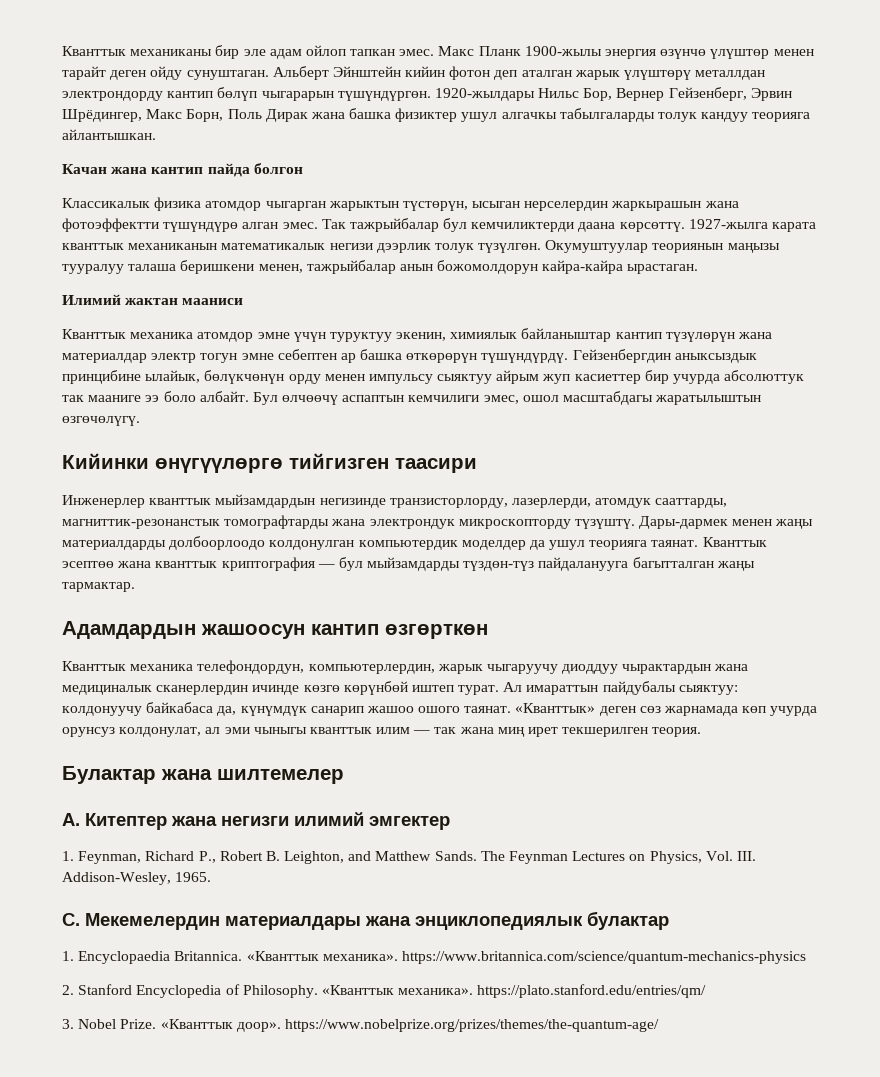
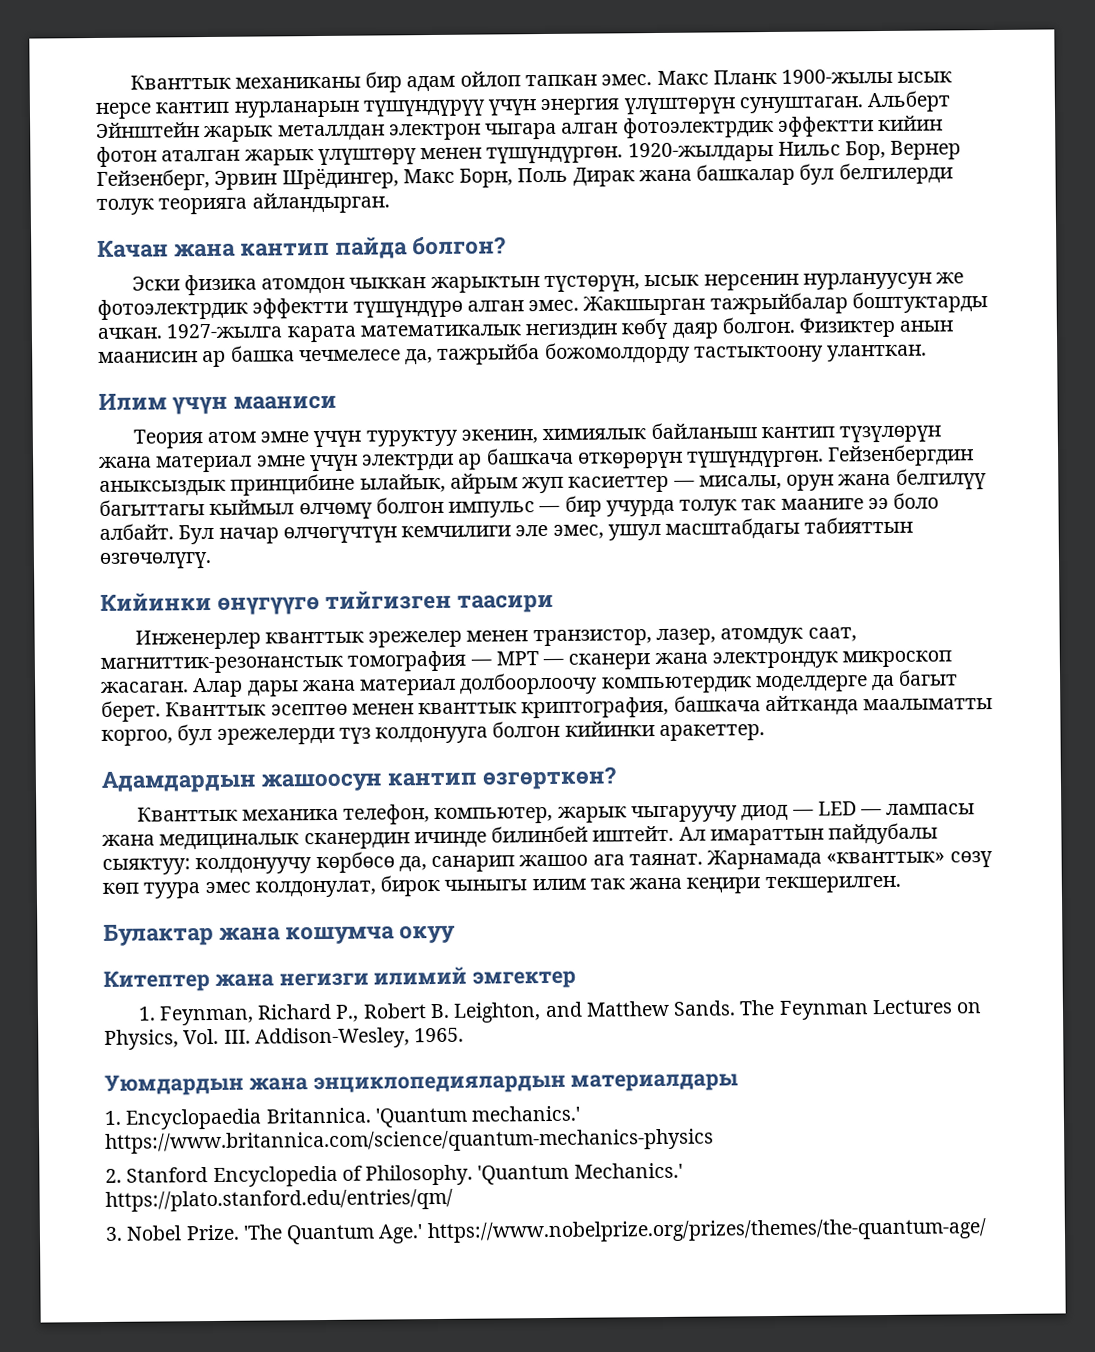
- Кванттык механиканы бир эле адам ойлоп тапкан эмес.
+ Кванттык механиканы бир адам ойлоп тапкан эмес.
- Макс Планк 1900-жылы энергия өзүнчө үлүштөр менен тарайт деген ойду сунуштаган. Альберт Эйнштейн кийин фотон деп аталган жарык үлүштөрү металлдан электрондорду кантип бөлүп чыгарарын түшүндүргөн.
+ Макс Планк 1900-жылы ысык нерсе кантип нурланарын түшүндүрүү үчүн энергия үлүштөрүн сунуштаган. Альберт Эйнштейн жарык металлдан электрон чыгара алган фотоэлектрдик эффектти кийин фотон аталган жарык үлүштөрү менен түшүндүргөн.
- 1920-жылдары Нильс Бор, Вернер Гейзенберг, Эрвин Шрёдингер, Макс Борн, Поль Дирак жана башка физиктер ушул алгачкы табылгаларды толук кандуу теорияга айлантышкан.
- Качан жана кантип пайда болгон
- Классикалык физика атомдор чыгарган жарыктын түстөрүн, ысыган нерселердин жаркырашын жана фотоэффектти түшүндүрө алган эмес. Так тажрыйбалар бул кемчиликтерди даана көрсөттү. 1927-жылга карата кванттык механиканын математикалык негизи дээрлик толук түзүлгөн. Окумуштуулар теориянын маңызы тууралуу талаша беришкени менен, тажрыйбалар анын божомолдорун кайра-кайра ырастаган.
- Илимий жактан мааниси
- Кванттык механика атомдор эмне үчүн туруктуу экенин, химиялык байланыштар кантип түзүлөрүн жана материалдар электр тогун эмне себептен ар башка өткөрөрүн түшүндүрдү. Гейзенбергдин аныксыздык принцибине ылайык, бөлүкчөнүн орду менен импульсу сыяктуу айрым жуп касиеттер бир учурда абсолюттук так мааниге ээ боло албайт.
+ 1920-жылдары Нильс Бор, Вернер Гейзенберг, Эрвин Шрёдингер, Макс Борн, Поль Дирак жана башкалар бул белгилерди толук теорияга айландырган.
+ Качан жана кантип пайда болгон?
+ Эски физика атомдон чыккан жарыктын түстөрүн, ысык нерсенин нурлануусун же фотоэлектрдик эффектти түшүндүрө алган эмес. Жакшырган тажрыйбалар боштуктарды ачкан. 1927-жылга карата математикалык негиздин көбү даяр болгон. Физиктер анын маанисин ар башка чечмелесе да, тажрыйба божомолдорду тастыктоону уланткан.
+ Илим үчүн мааниси
+ Теория атом эмне үчүн туруктуу экенин, химиялык байланыш кантип түзүлөрүн жана материал эмне үчүн электрди ар башкача өткөрөрүн түшүндүргөн. Гейзенбергдин аныксыздык принцибине ылайык, айрым жуп касиеттер — мисалы, орун жана белгилүү багыттагы кыймыл өлчөмү болгон импульс — бир учурда толук так мааниге ээ боло албайт.
- Бул өлчөөчү аспаптын кемчилиги эмес, ошол масштабдагы жаратылыштын өзгөчөлүгү.
+ Бул начар өлчөгүчтүн кемчилиги эле эмес, ушул масштабдагы табияттын өзгөчөлүгү.
- Кийинки өнүгүүлөргө тийгизген таасири
+ Кийинки өнүгүүгө тийгизген таасири
- Инженерлер кванттык мыйзамдардын негизинде транзисторлорду, лазерлерди, атомдук сааттарды, магниттик-резонанстык томографтарды жана электрондук микроскопторду түзүштү. Дары-дармек менен жаңы материалдарды долбоорлоодо колдонулган компьютердик моделдер да ушул теорияга таянат. Кванттык эсептөө жана кванттык криптография — бул мыйзамдарды түздөн-түз пайдаланууга багытталган жаңы тармактар.
+ Инженерлер кванттык эрежелер менен транзистор, лазер, атомдук саат, магниттик-резонанстык томография — МРТ — сканери жана электрондук микроскоп жасаган. Алар дары жана материал долбоорлоочу компьютердик моделдерге да багыт берет. Кванттык эсептөө менен кванттык криптография, башкача айтканда маалыматты коргоо, бул эрежелерди түз колдонууга болгон кийинки аракеттер.
- Адамдардын жашоосун кантип өзгөрткөн
- Кванттык механика телефондордун, компьютерлердин, жарык чыгаруучу диоддуу чырактардын жана медициналык сканерлердин ичинде көзгө көрүнбөй иштеп турат.
+ Адамдардын жашоосун кантип өзгөрткөн?
+ Кванттык механика телефон, компьютер, жарык чыгаруучу диод — LED — лампасы жана медициналык сканердин ичинде билинбей иштейт.
- Ал имараттын пайдубалы сыяктуу: колдонуучу байкабаса да, күнүмдүк санарип жашоо ошого таянат. «Кванттык» деген сөз жарнамада көп учурда орунсуз колдонулат, ал эми чыныгы кванттык илим — так жана миң ирет текшерилген теория.
+ Ал имараттын пайдубалы сыяктуу: колдонуучу көрбөсө да, санарип жашоо ага таянат. Жарнамада «кванттык» сөзү көп туура эмес колдонулат, бирок чыныгы илим так жана кеңири текшерилген.
- Булактар жана шилтемелер
- A. Китептер жана негизги илимий эмгектер
+ Булактар жана кошумча окуу
+ Китептер жана негизги илимий эмгектер
- C. Мекемелердин материалдары жана энциклопедиялык булактар
+ Уюмдардын жана энциклопедиялардын материалдары
- «Кванттык механика». https://www.britannica.com/science/quantum-mechanics-physics
+ 'Quantum mechanics.' https://www.britannica.com/science/quantum-mechanics-physics
- «Кванттык механика». https://plato.stanford.edu/entries/qm/
+ 'Quantum Mechanics.' https://plato.stanford.edu/entries/qm/
- «Кванттык доор». https://www.nobelprize.org/prizes/themes/the-quantum-age/
+ 'The Quantum Age.' https://www.nobelprize.org/prizes/themes/the-quantum-age/

